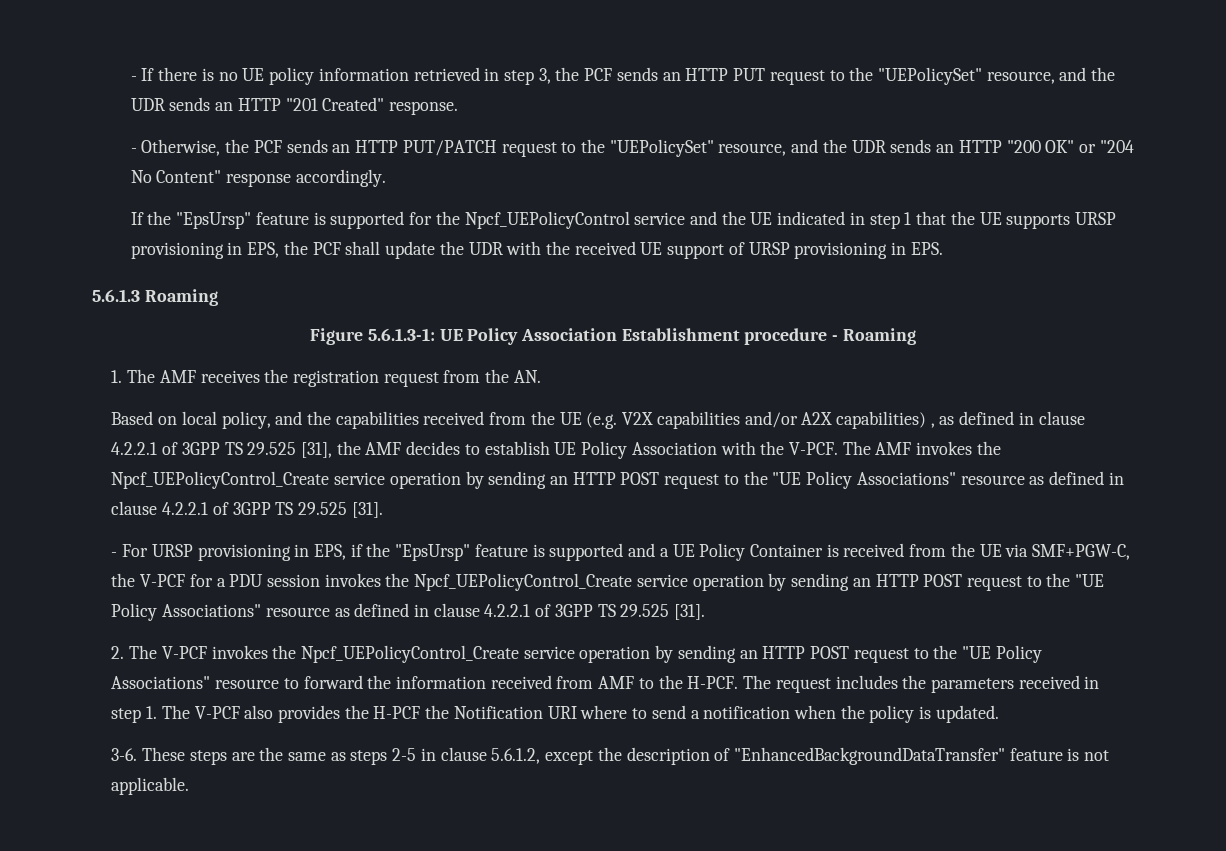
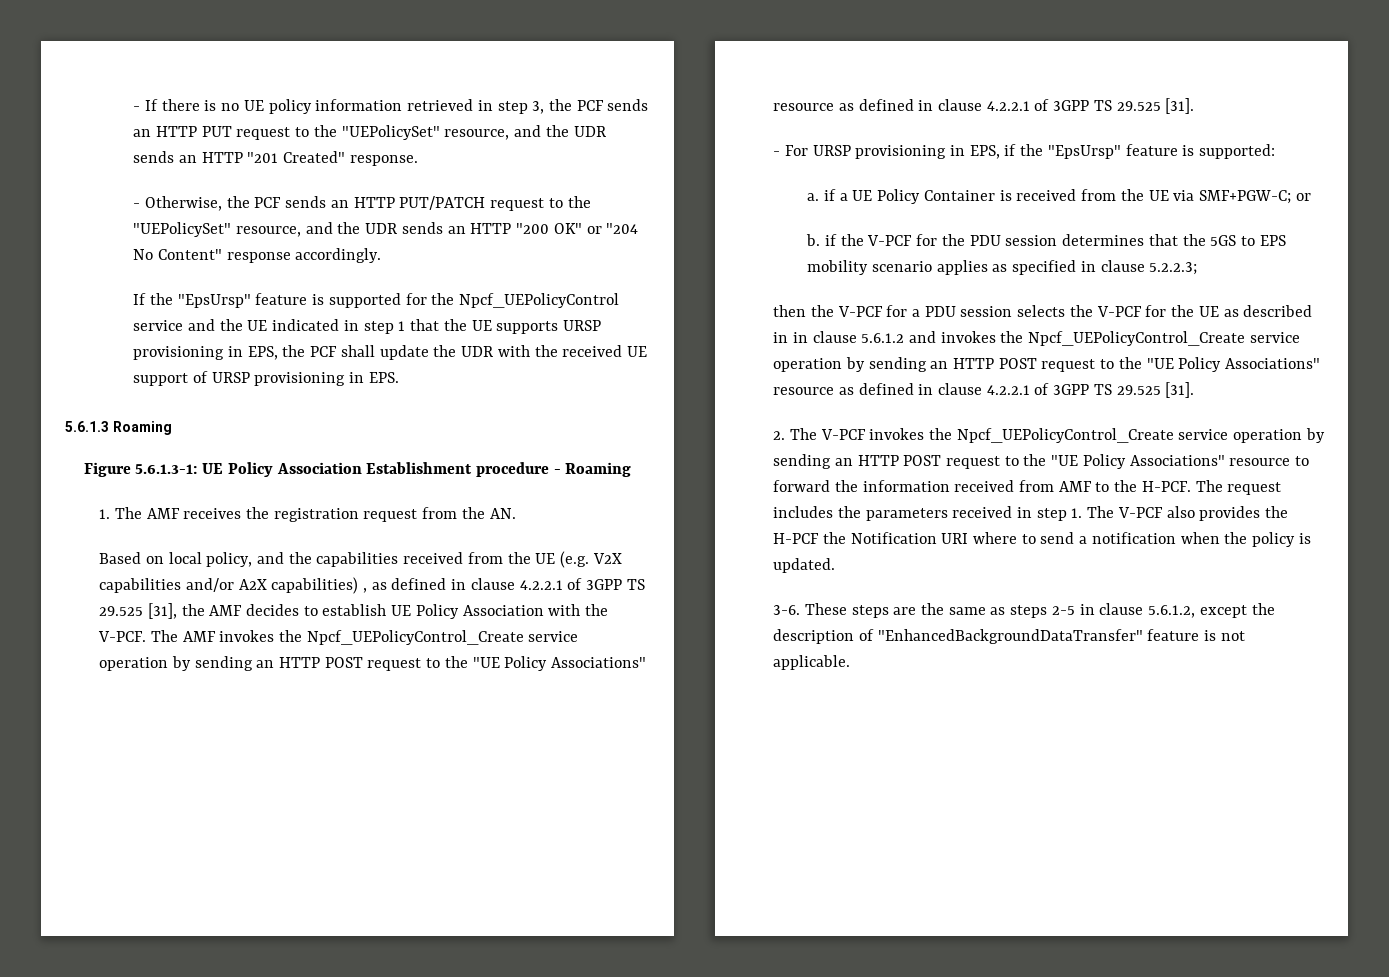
- - For URSP provisioning in EPS, if the "EpsUrsp" feature is supported and a UE Policy Container is received from the UE via SMF+PGW-C, the V-PCF for a PDU session invokes the Npcf_UEPolicyControl_Create service operation by sending an HTTP POST request to the "UE Policy Associations" resource as defined in clause 4.2.2.1 of 3GPP TS 29.525 [31].
+ - For URSP provisioning in EPS, if the "EpsUrsp" feature is supported:
+ a. if a UE Policy Container is received from the UE via SMF+PGW-C; or
+ b. if the V-PCF for the PDU session determines that the 5GS to EPS mobility scenario applies as specified in clause 5.2.2.3;
+ then the V-PCF for a PDU session selects the V-PCF for the UE as described in in clause 5.6.1.2 and invokes the Npcf_UEPolicyControl_Create service operation by sending an HTTP POST request to the "UE Policy Associations" resource as defined in clause 4.2.2.1 of 3GPP TS 29.525 [31].

